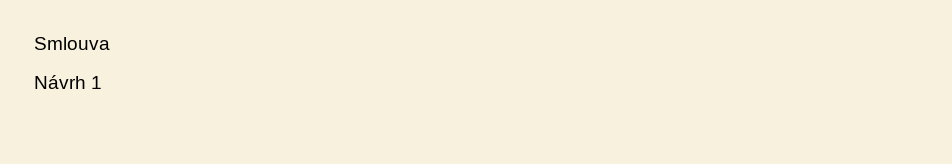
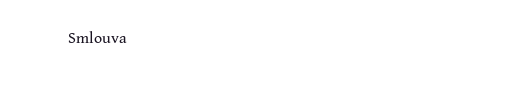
- Návrh 1

